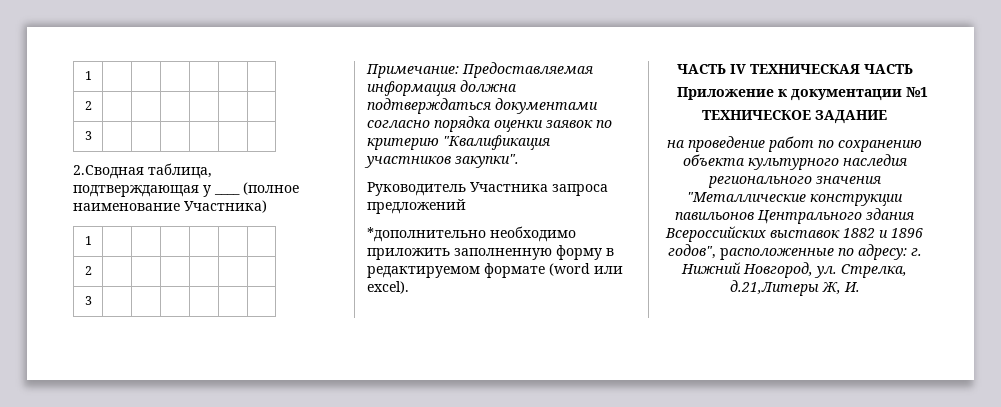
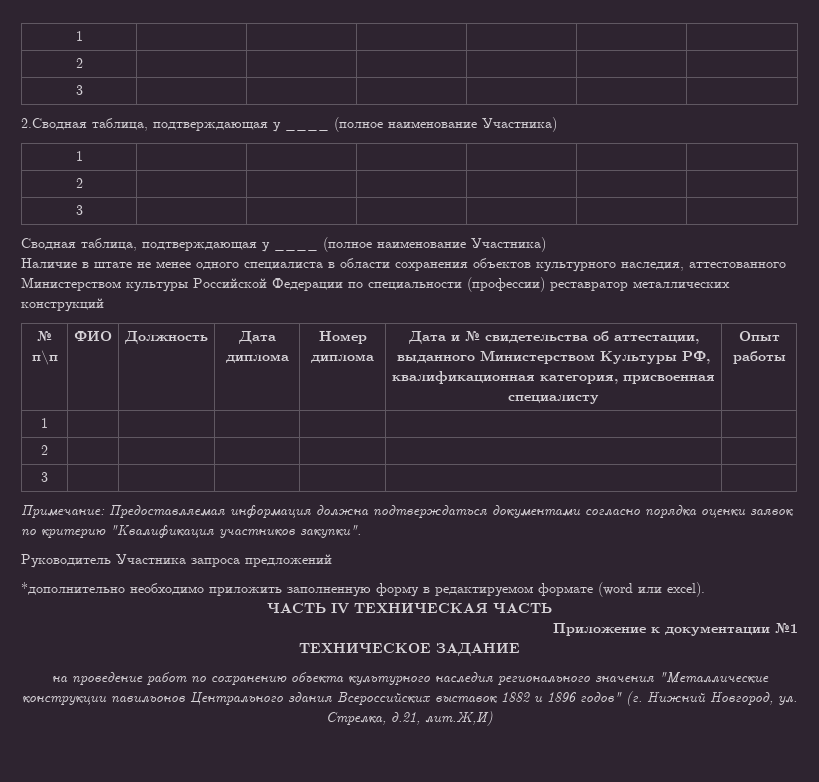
+ Сводная таблица, подтверждающая у ____ (полное наименование Участника)
+ Наличие в штате не менее одного специалиста в области сохранения объектов культурного наследия, аттестованного Министерством культуры Российской Федерации по специальности (профессии) реставратор металлических конструкций
+ № п\п | ФИО | Должность | Дата диплома | Номер диплома | Дата и № свидетельства об аттестации, выданного Министерством Культуры РФ, квалификационная категория, присвоенная специалисту | Опыт работы
+ 1 | | | | | |
+ 2 | | | | | |
+ 3 | | | | | |
- на проведение работ по сохранению объекта культурного наследия регионального значения "Металлические конструкции павильонов Центрального здания Всероссийских выставок 1882 и 1896 годов", расположенные по адресу: г. Нижний Новгород, ул. Стрелка, д.21,Литеры Ж, И.
+ на проведение работ по сохранению объекта культурного наследия регионального значения "Металлические конструкции павильонов Центрального здания Всероссийских выставок 1882 и 1896 годов" (г. Нижний Новгород, ул. Стрелка, д.21, лит.Ж,И)

